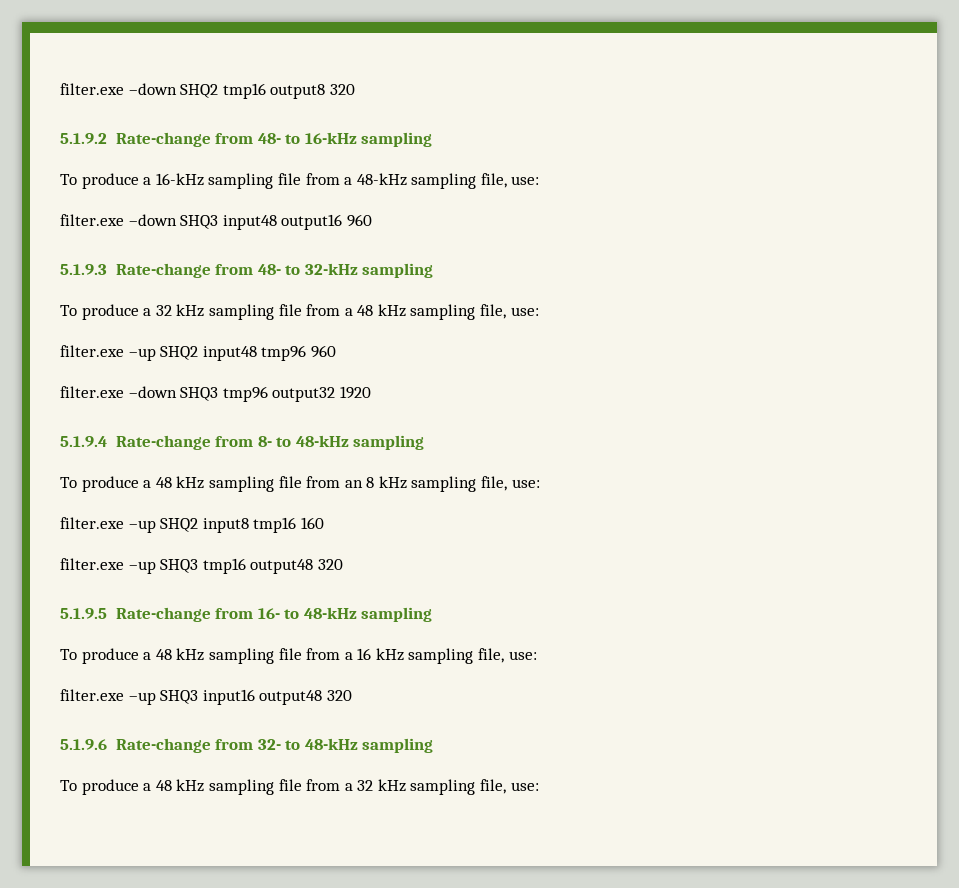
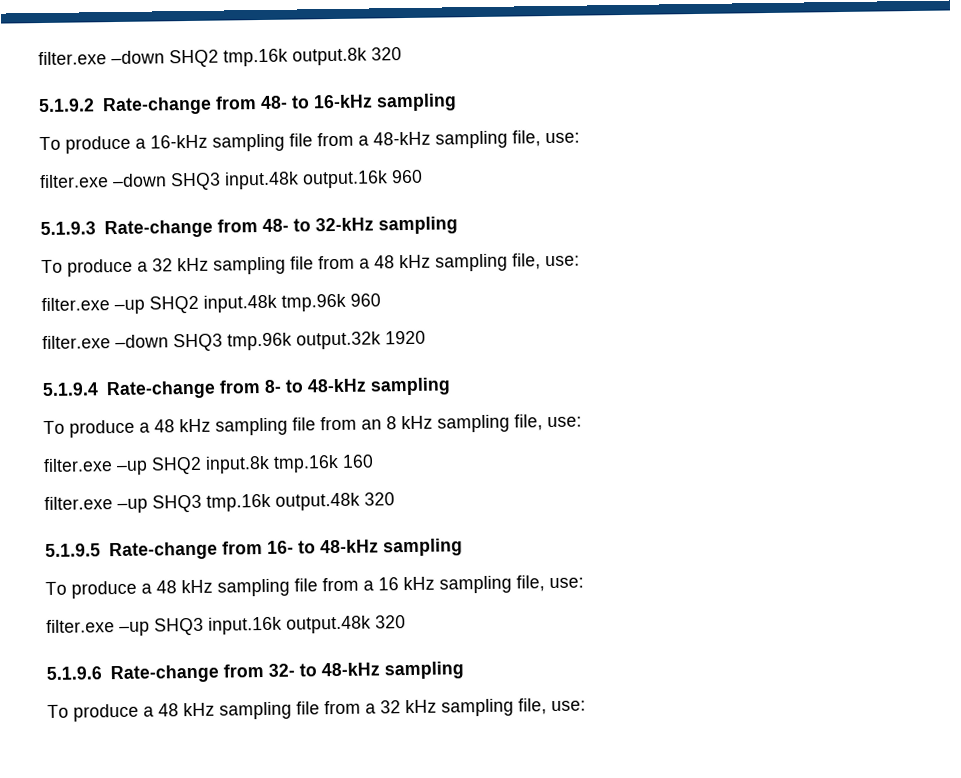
- filter.exe –down SHQ2 tmp16 output8 320
+ filter.exe –down SHQ2 tmp.16k output.8k 320
- filter.exe –down SHQ3 input48 output16 960
+ filter.exe –down SHQ3 input.48k output.16k 960
- filter.exe –up SHQ2 input48 tmp96 960
+ filter.exe –up SHQ2 input.48k tmp.96k 960
- filter.exe –down SHQ3 tmp96 output32 1920
+ filter.exe –down SHQ3 tmp.96k output.32k 1920
- filter.exe –up SHQ2 input8 tmp16 160
+ filter.exe –up SHQ2 input.8k tmp.16k 160
- filter.exe –up SHQ3 tmp16 output48 320
+ filter.exe –up SHQ3 tmp.16k output.48k 320
- filter.exe –up SHQ3 input16 output48 320
+ filter.exe –up SHQ3 input.16k output.48k 320

